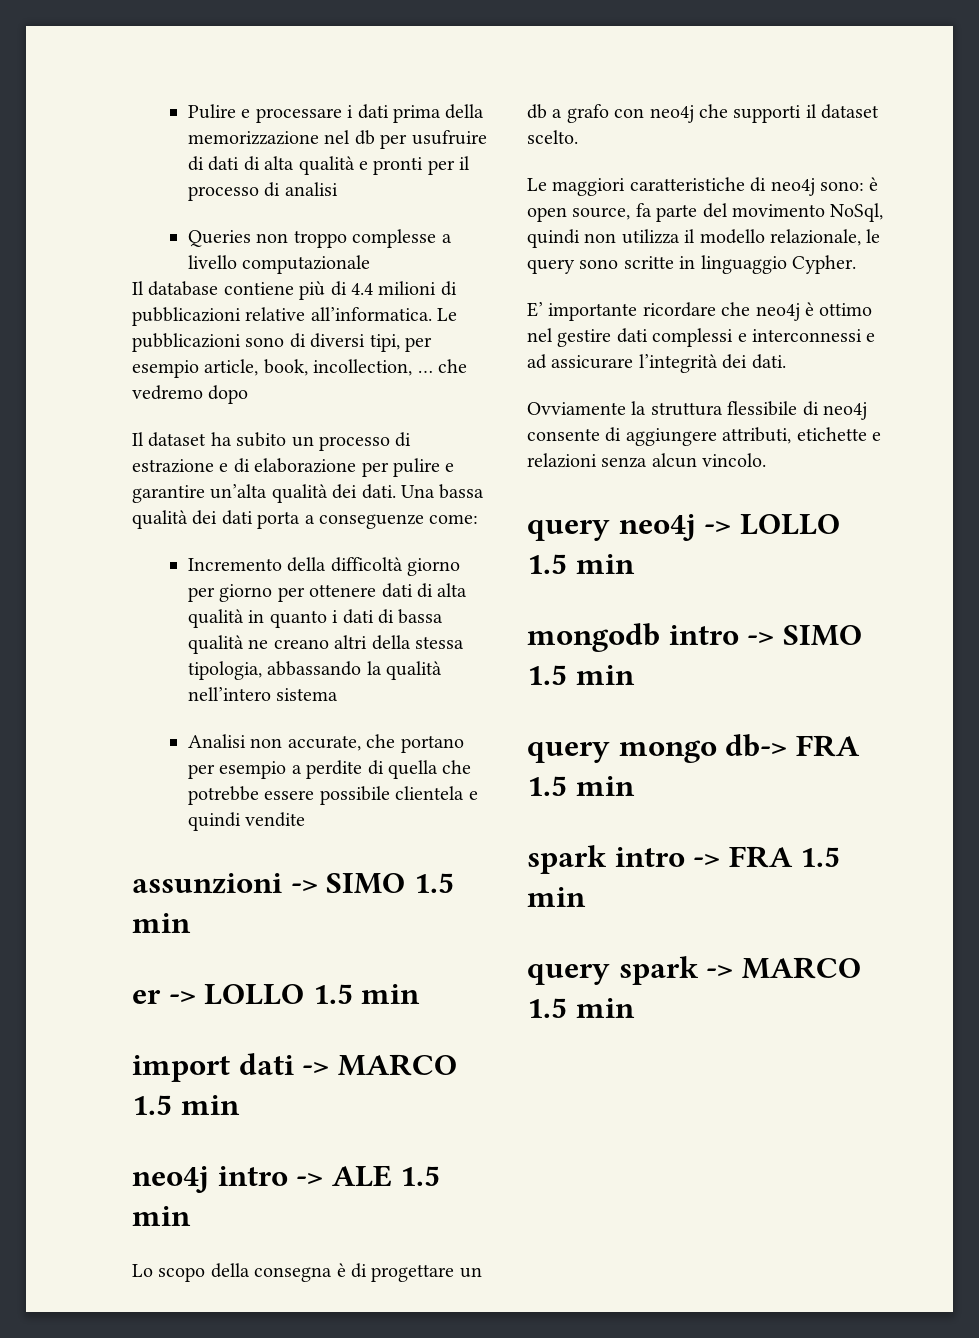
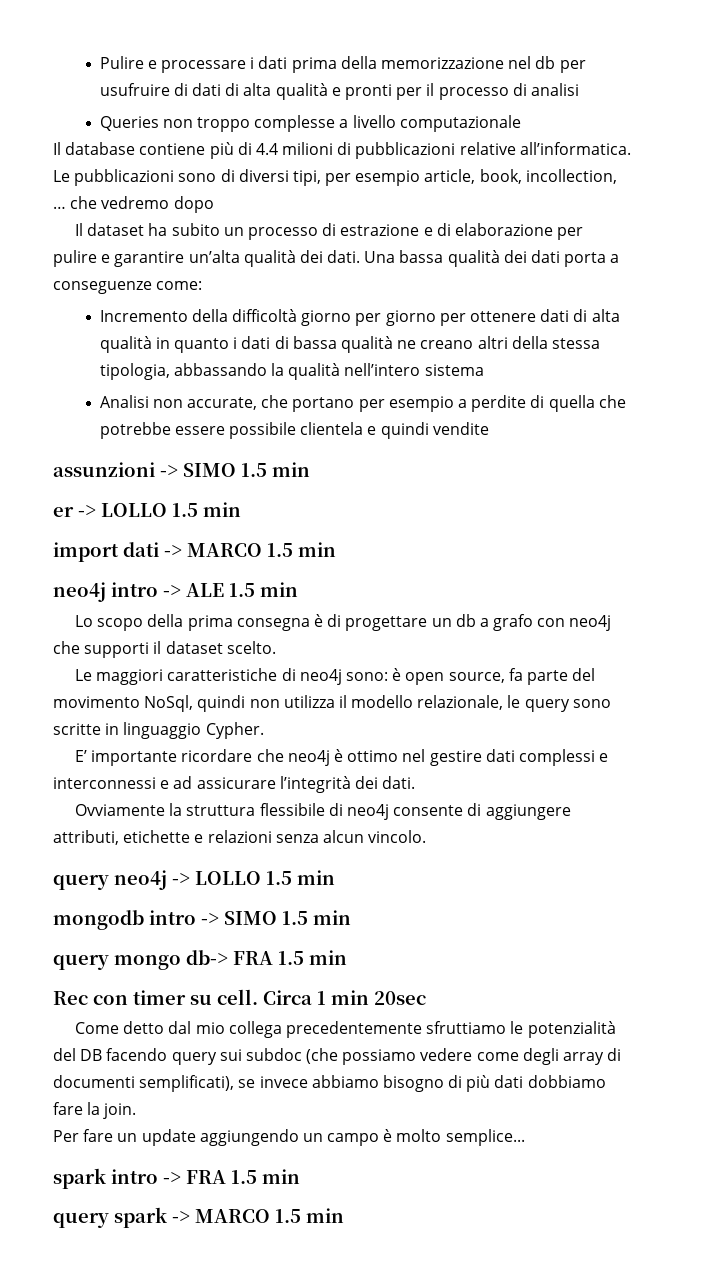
- Lo scopo della consegna è di progettare un db a grafo con neo4j che supporti il dataset scelto.
+ Lo scopo della prima consegna è di progettare un db a grafo con neo4j che supporti il dataset scelto.
+ Rec con timer su cell. Circa 1 min 20sec
+ Come detto dal mio collega precedentemente sfruttiamo le potenzialità del DB facendo query sui subdoc (che possiamo vedere come degli array di documenti semplificati), se invece abbiamo bisogno di più dati dobbiamo fare la join.
+ Per fare un update aggiungendo un campo è molto semplice...

